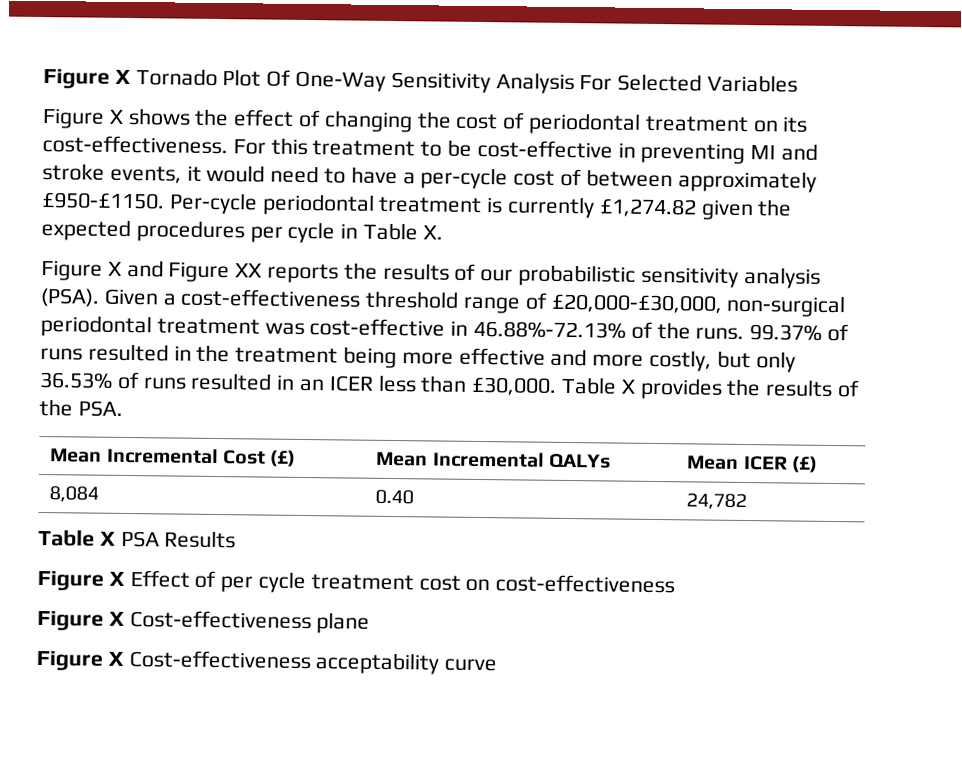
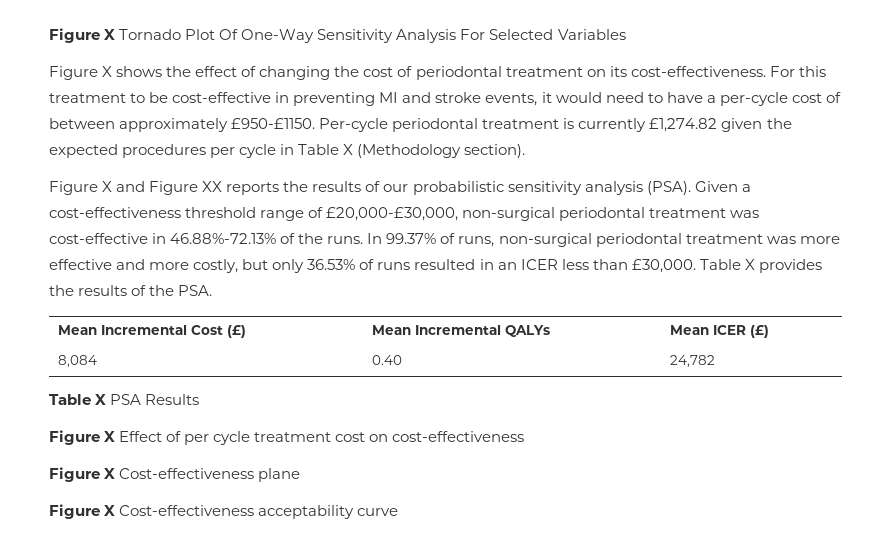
- Per-cycle periodontal treatment is currently £1,274.82 given the expected procedures per cycle in Table X.
+ Per-cycle periodontal treatment is currently £1,274.82 given the expected procedures per cycle in Table X (Methodology section).
- 99.37% of runs resulted in the treatment being more effective and more costly, but only 36.53% of runs resulted in an ICER less than £30,000.
+ In 99.37% of runs, non-surgical periodontal treatment was more effective and more costly, but only 36.53% of runs resulted in an ICER less than £30,000.

